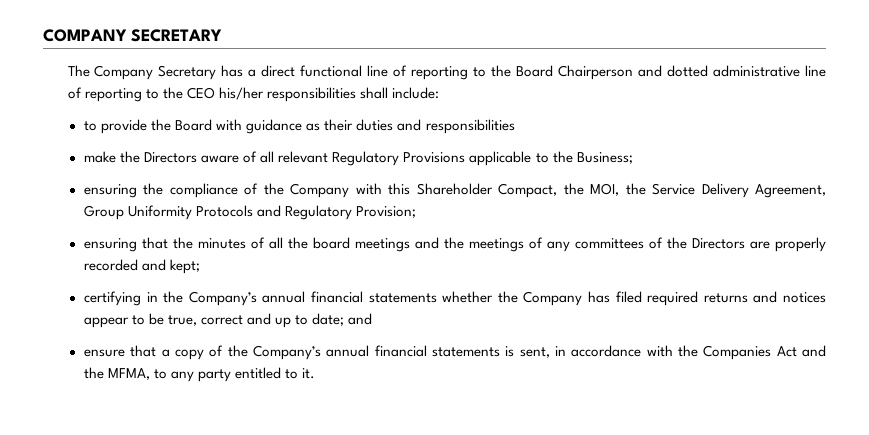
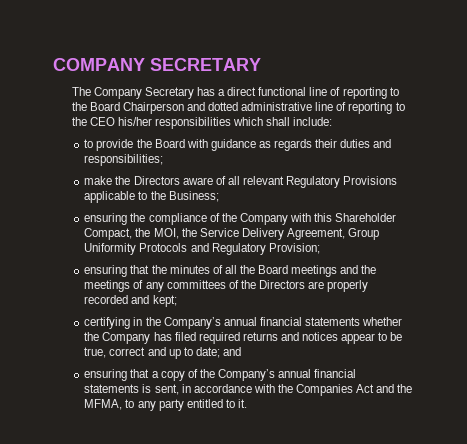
- The Company Secretary has a direct functional line of reporting to the Board Chairperson and dotted administrative line of reporting to the CEO his/her responsibilities shall include:
+ The Company Secretary has a direct functional line of reporting to the Board Chairperson and dotted administrative line of reporting to the CEO his/her responsibilities which shall include:
- to provide the Board with guidance as their duties and responsibilities
+ to provide the Board with guidance as regards their duties and responsibilities;
- ensuring that the minutes of all the board meetings and the meetings of any committees of the Directors are properly recorded and kept;
+ ensuring that the minutes of all the Board meetings and the meetings of any committees of the Directors are properly recorded and kept;
- ensure that a copy of the Company’s annual financial statements is sent, in accordance with the Companies Act and the MFMA, to any party entitled to it.
+ ensuring that a copy of the Company’s annual financial statements is sent, in accordance with the Companies Act and the MFMA, to any party entitled to it.

